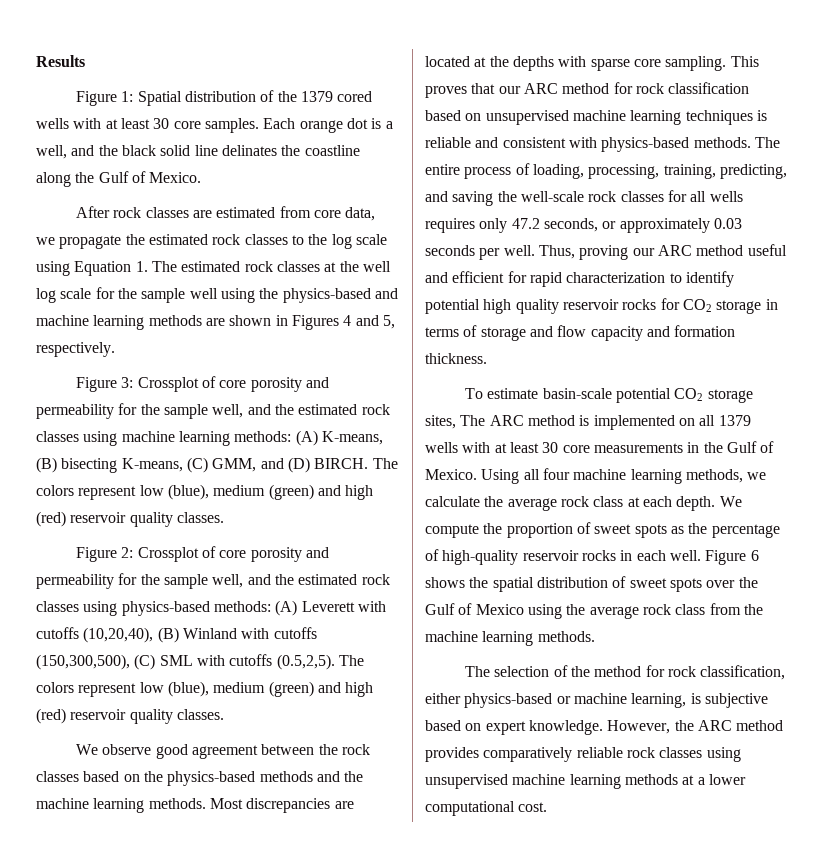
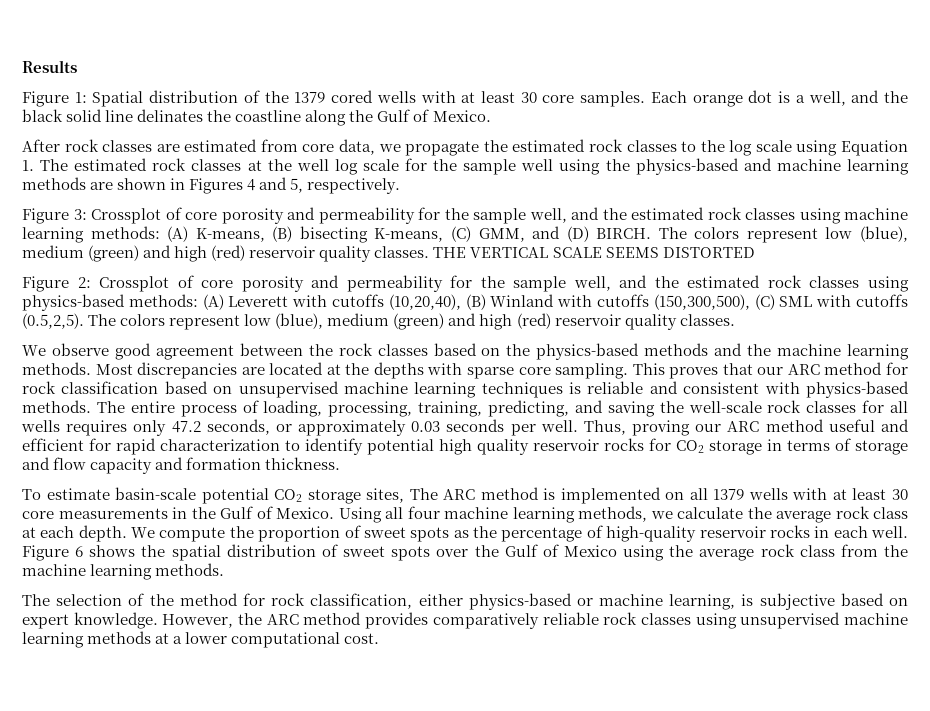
+ THE VERTICAL SCALE SEEMS DISTORTED

